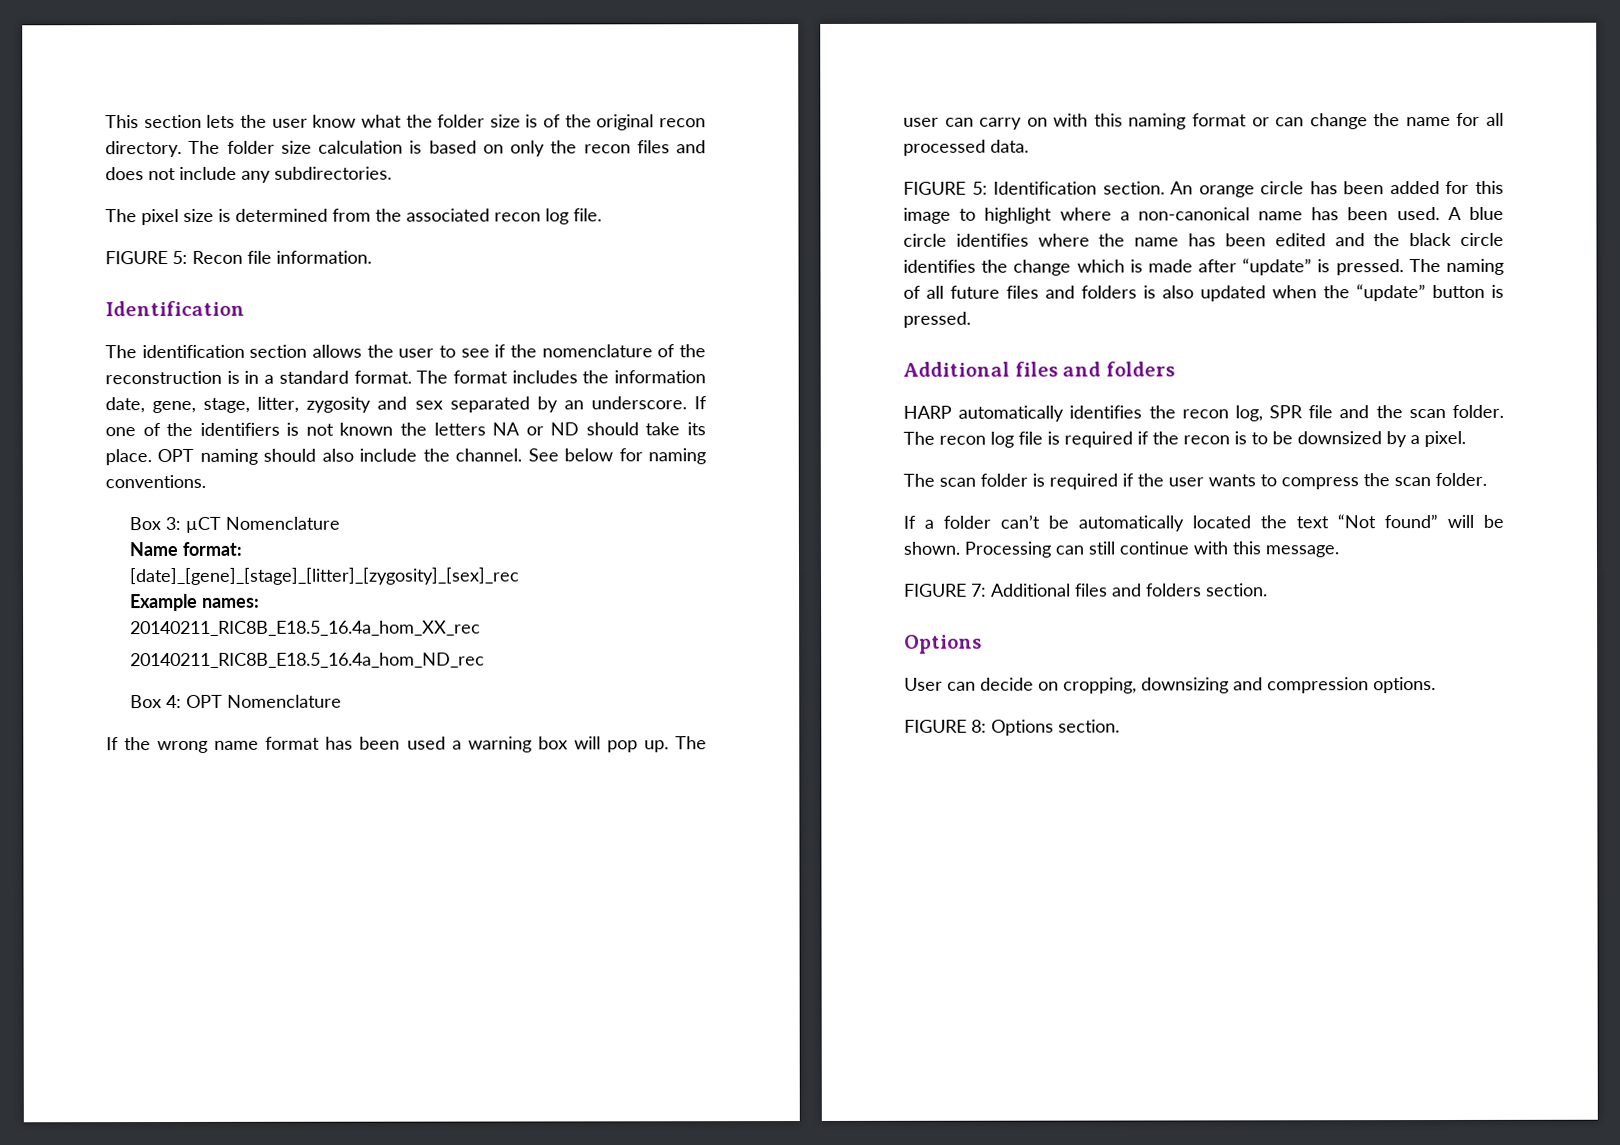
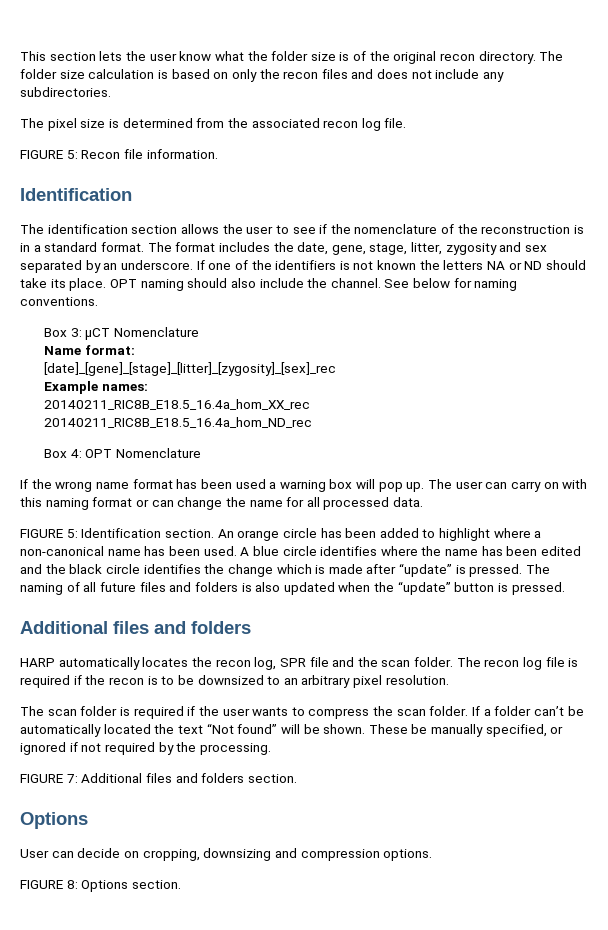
- The format includes the information date, gene, stage, litter, zygosity and sex separated by an underscore.
+ The format includes the date, gene, stage, litter, zygosity and sex separated by an underscore.
- An orange circle has been added for this image to highlight where a non-canonical name has been used.
+ An orange circle has been added to highlight where a non-canonical name has been used.
- HARP automatically identifies the recon log, SPR file and the scan folder.
+ HARP automatically locates the recon log, SPR file and the scan folder.
- The recon log file is required if the recon is to be downsized by a pixel.
+ The recon log file is required if the recon is to be downsized to an arbitrary pixel resolution.
- The scan folder is required if the user wants to compress the scan folder.
- If a folder can’t be automatically located the text “Not found” will be shown.
+ The scan folder is required if the user wants to compress the scan folder. If a folder can’t be automatically located the text “Not found” will be shown.
- Processing can still continue with this message.
+ These be manually specified, or ignored if not required by the processing.

